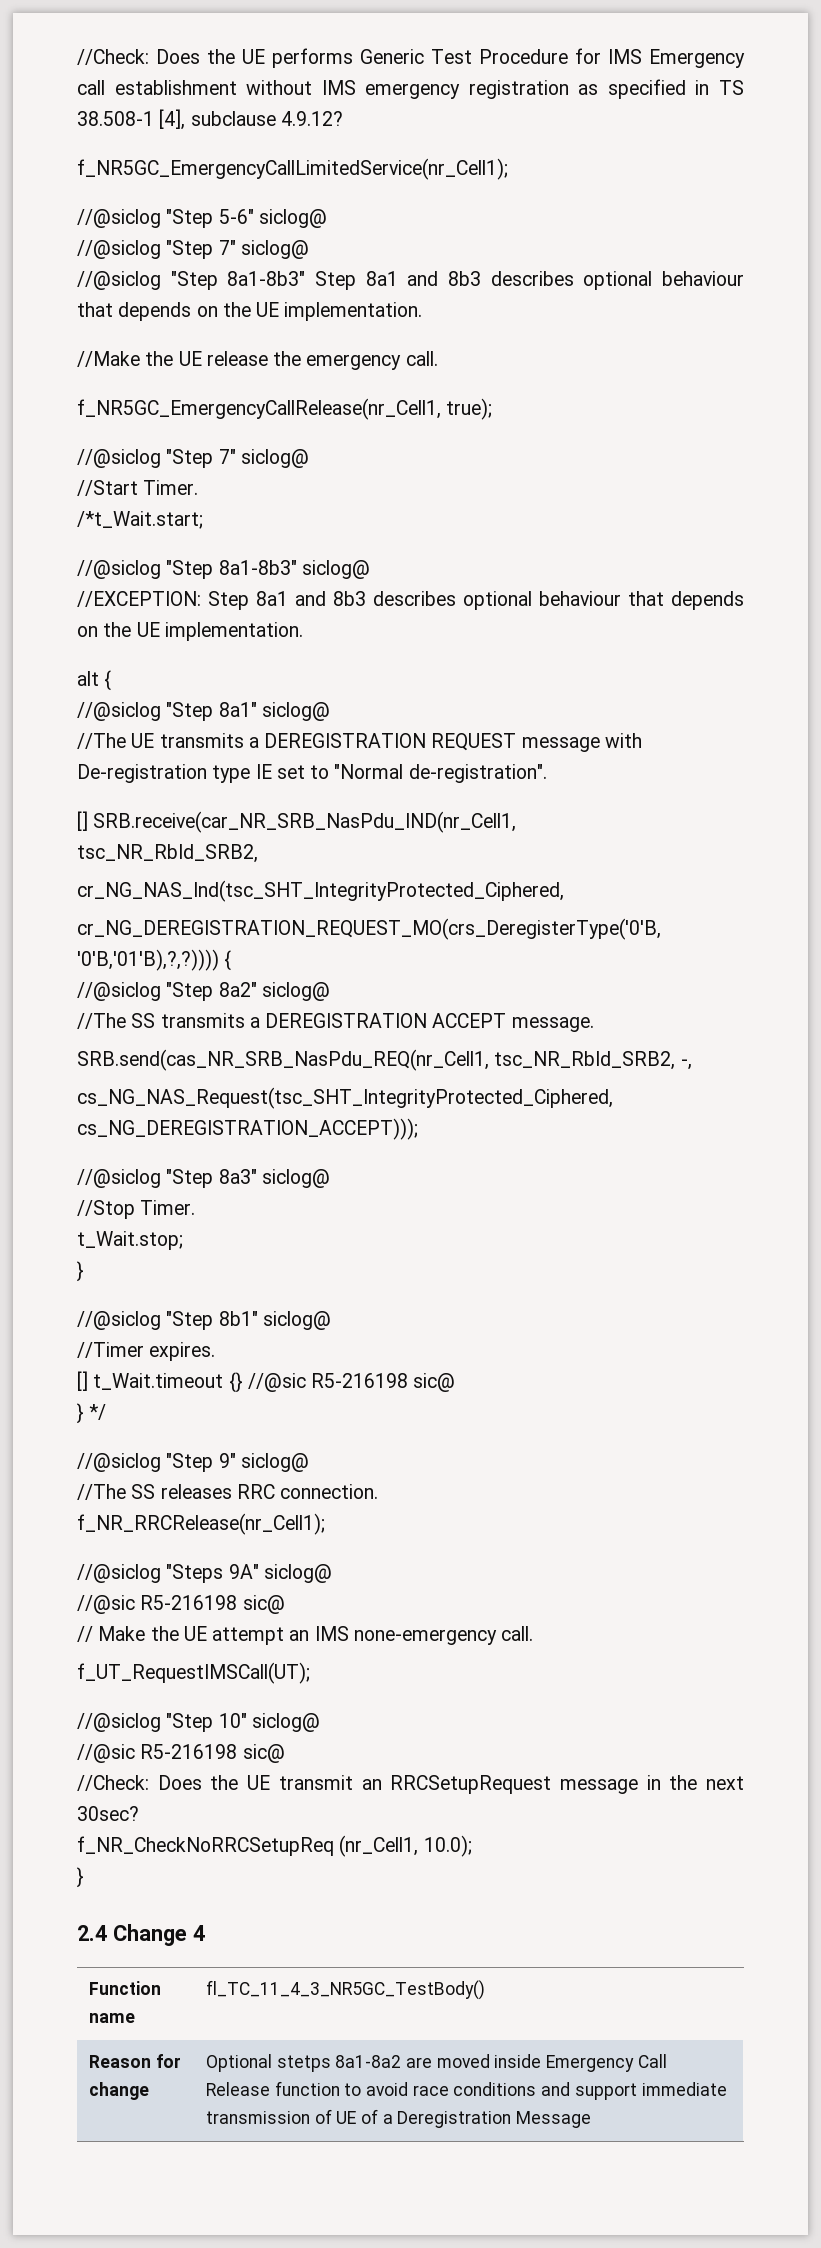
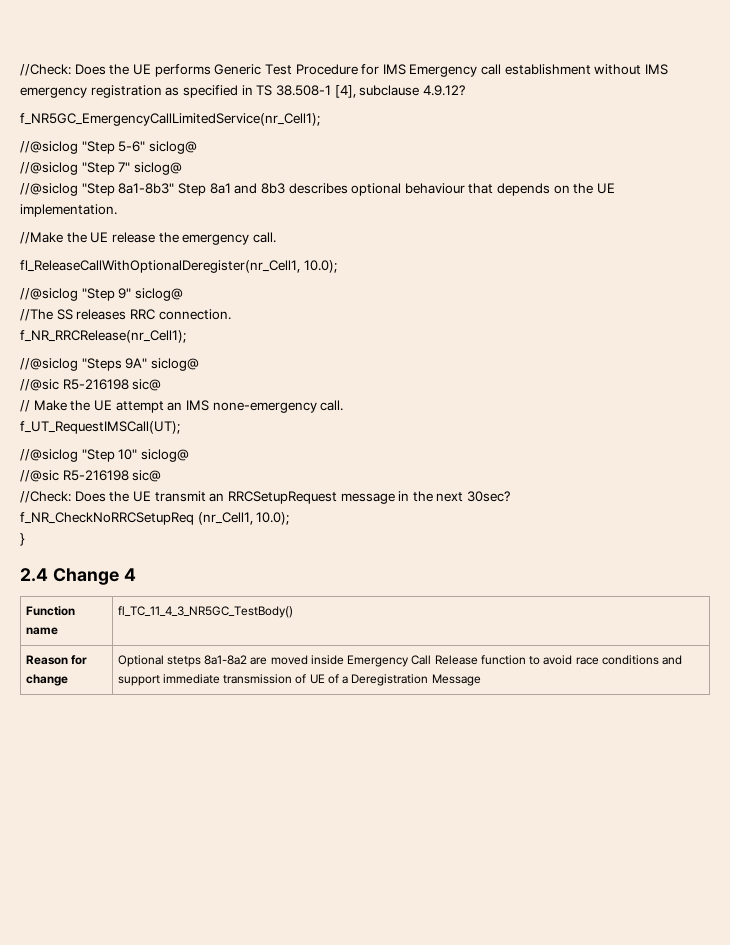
- f_NR5GC_EmergencyCallRelease(nr_Cell1, true);
- //@siclog "Step 7" siclog@
- //Start Timer.
- /*t_Wait.start;
- //@siclog "Step 8a1-8b3" siclog@
- //EXCEPTION: Step 8a1 and 8b3 describes optional behaviour that depends on the UE implementation.
- alt {
- //@siclog "Step 8a1" siclog@
- //The UE transmits a DEREGISTRATION REQUEST message with De-registration type IE set to "Normal de-registration".
- [] SRB.receive(car_NR_SRB_NasPdu_IND(nr_Cell1,
- tsc_NR_RbId_SRB2,
- cr_NG_NAS_Ind(tsc_SHT_IntegrityProtected_Ciphered,
- cr_NG_DEREGISTRATION_REQUEST_MO(crs_DeregisterType('0'B, '0'B,'01'B),?,?)))) {
- //@siclog "Step 8a2" siclog@
- //The SS transmits a DEREGISTRATION ACCEPT message.
- SRB.send(cas_NR_SRB_NasPdu_REQ(nr_Cell1, tsc_NR_RbId_SRB2, -,
- cs_NG_NAS_Request(tsc_SHT_IntegrityProtected_Ciphered, cs_NG_DEREGISTRATION_ACCEPT)));
- //@siclog "Step 8a3" siclog@
- //Stop Timer.
- t_Wait.stop;
- }
- //@siclog "Step 8b1" siclog@
- //Timer expires.
- [] t_Wait.timeout {} //@sic R5-216198 sic@
- } */
+ fl_ReleaseCallWithOptionalDeregister(nr_Cell1, 10.0);

